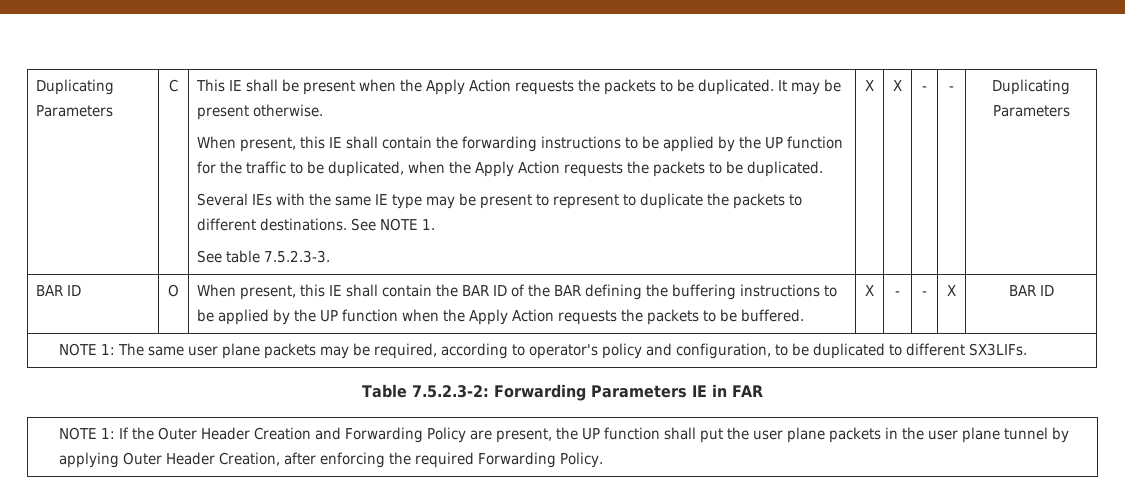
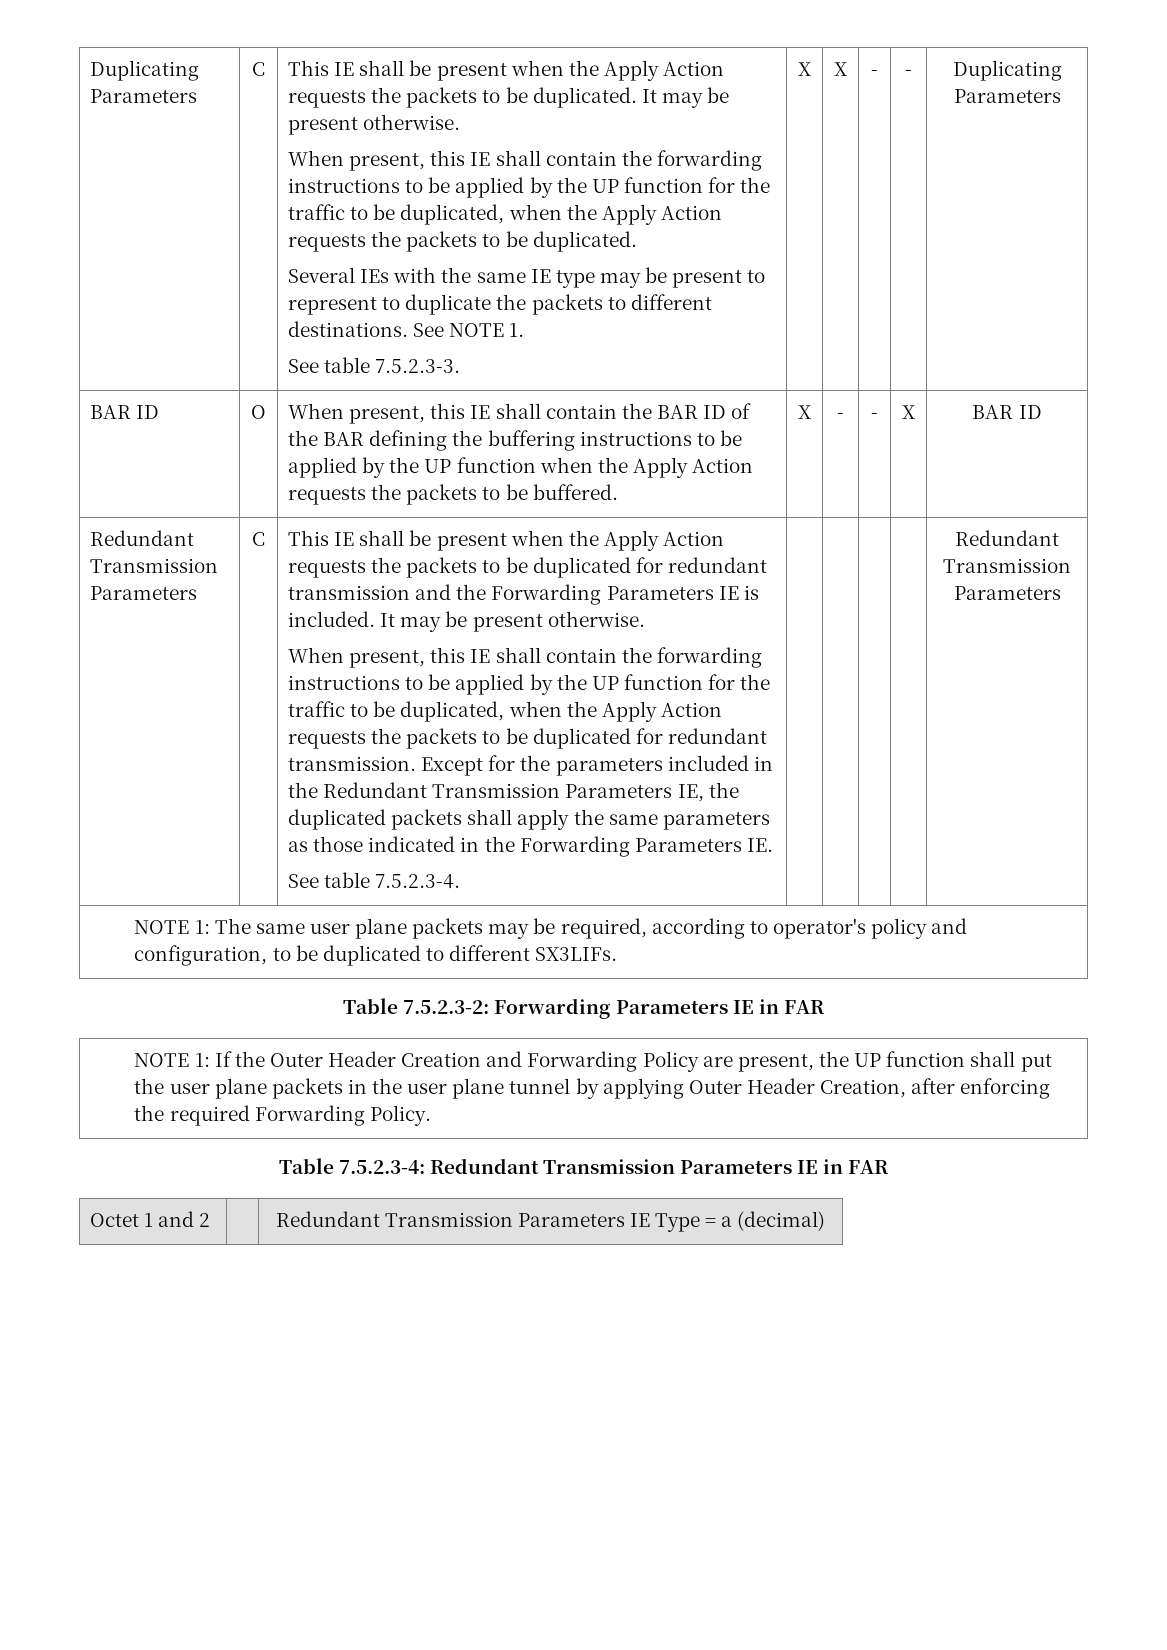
+ Redundant Transmission Parameters | C | This IE shall be present when the Apply Action requests the packets to be duplicated for redundant transmission and the Forwarding Parameters IE is included. It may be present otherwise.
+ When present, this IE shall contain the forwarding instructions to be applied by the UP function for the traffic to be duplicated, when the Apply Action requests the packets to be duplicated for redundant transmission. Except for the parameters included in the Redundant Transmission Parameters IE, the duplicated packets shall apply the same parameters as those indicated in the Forwarding Parameters IE.
+ See table 7.5.2.3-4. | | | | | Redundant Transmission Parameters
+ Table 7.5.2.3-4: Redundant Transmission Parameters IE in FAR
+ Octet 1 and 2 | | Redundant Transmission Parameters IE Type = a (decimal)

